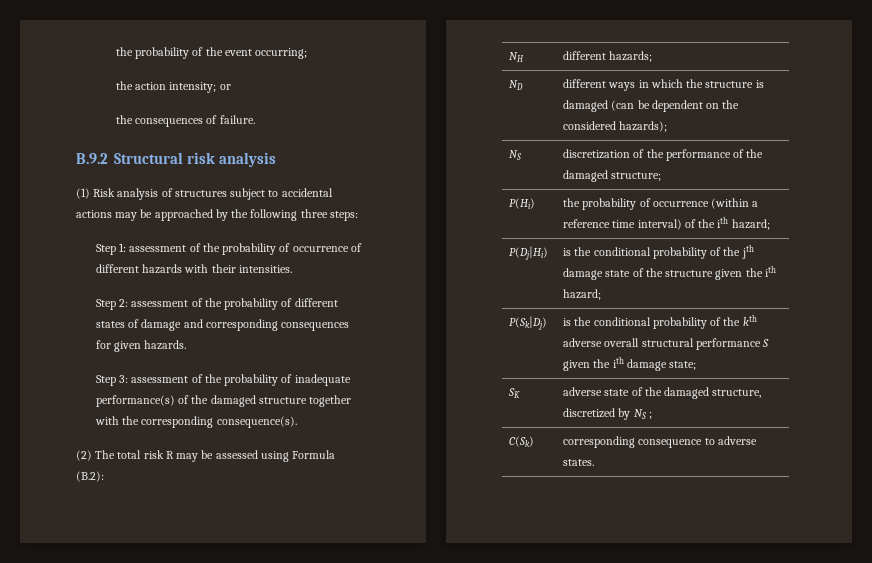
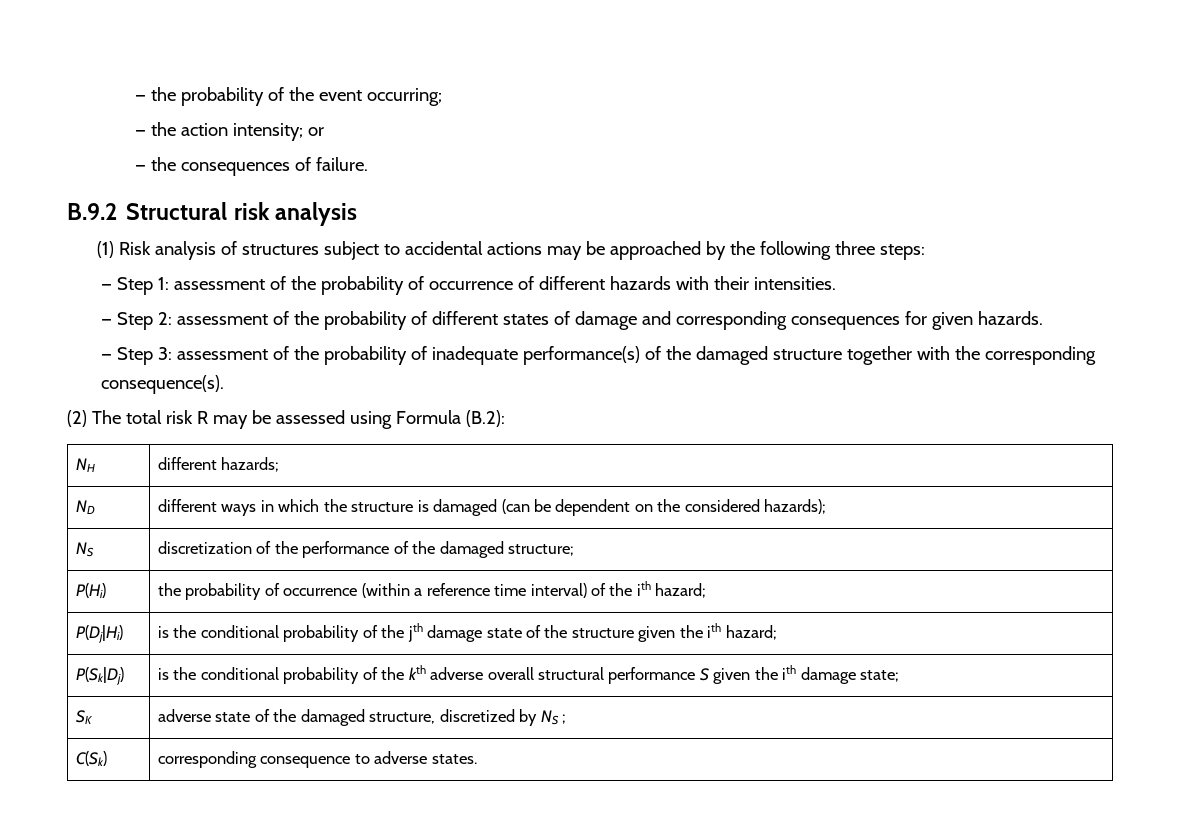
- the probability of the event occurring;
+ — the probability of the event occurring;
- the action intensity; or
+ — the action intensity; or
- the consequences of failure.
+ — the consequences of failure.
- Step 1: assessment of the probability of occurrence of different hazards with their intensities.
+ — Step 1: assessment of the probability of occurrence of different hazards with their intensities.
- Step 2: assessment of the probability of different states of damage and corresponding consequences for given hazards.
+ — Step 2: assessment of the probability of different states of damage and corresponding consequences for given hazards.
- Step 3: assessment of the probability of inadequate performance(s) of the damaged structure together with the corresponding consequence(s).
+ — Step 3: assessment of the probability of inadequate performance(s) of the damaged structure together with the corresponding consequence(s).

